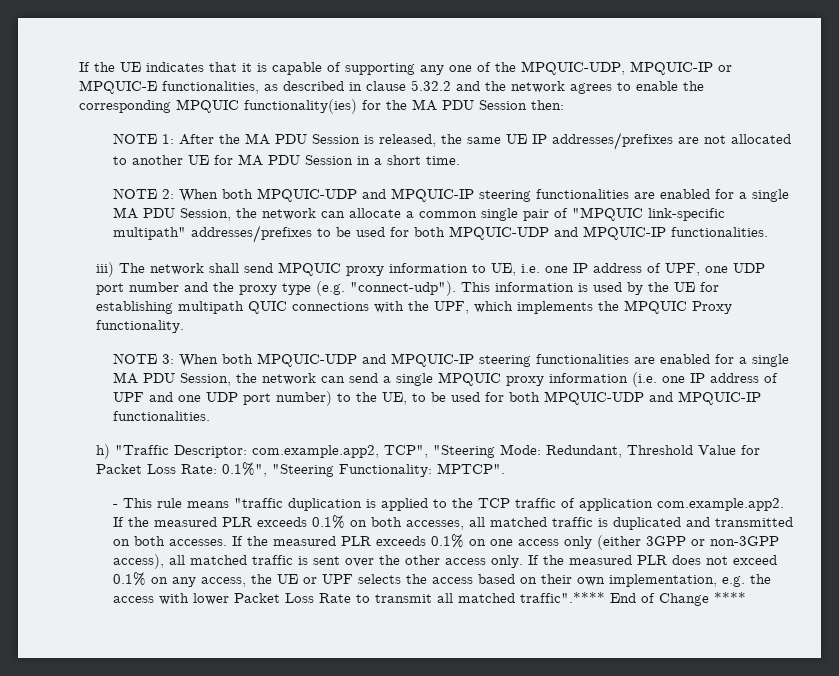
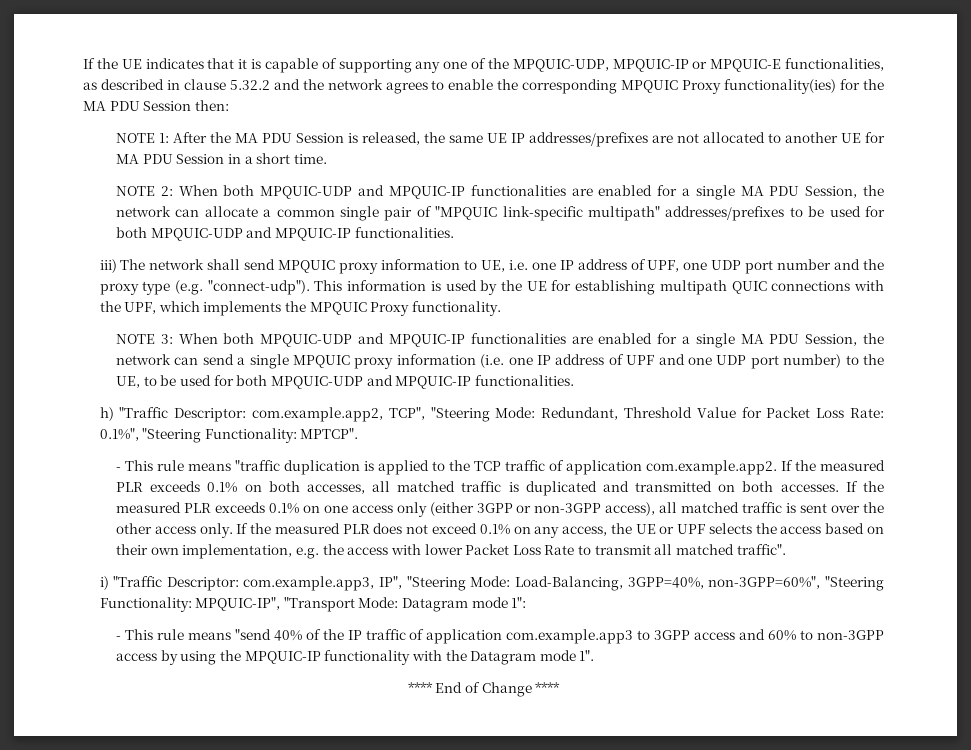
- If the UE indicates that it is capable of supporting any one of the MPQUIC-UDP, MPQUIC-IP or MPQUIC-E functionalities, as described in clause 5.32.2 and the network agrees to enable the corresponding MPQUIC functionality(ies) for the MA PDU Session then:
+ If the UE indicates that it is capable of supporting any one of the MPQUIC-UDP, MPQUIC-IP or MPQUIC-E functionalities, as described in clause 5.32.2 and the network agrees to enable the corresponding MPQUIC Proxy functionality(ies) for the MA PDU Session then:
- NOTE 2: When both MPQUIC-UDP and MPQUIC-IP steering functionalities are enabled for a single MA PDU Session, the network can allocate a common single pair of "MPQUIC link-specific multipath" addresses/prefixes to be used for both MPQUIC-UDP and MPQUIC-IP functionalities.
+ NOTE 2: When both MPQUIC-UDP and MPQUIC-IP functionalities are enabled for a single MA PDU Session, the network can allocate a common single pair of "MPQUIC link-specific multipath" addresses/prefixes to be used for both MPQUIC-UDP and MPQUIC-IP functionalities.
- NOTE 3: When both MPQUIC-UDP and MPQUIC-IP steering functionalities are enabled for a single MA PDU Session, the network can send a single MPQUIC proxy information (i.e. one IP address of UPF and one UDP port number) to the UE, to be used for both MPQUIC-UDP and MPQUIC-IP functionalities.
+ NOTE 3: When both MPQUIC-UDP and MPQUIC-IP functionalities are enabled for a single MA PDU Session, the network can send a single MPQUIC proxy information (i.e. one IP address of UPF and one UDP port number) to the UE, to be used for both MPQUIC-UDP and MPQUIC-IP functionalities.
- If the measured PLR does not exceed 0.1% on any access, the UE or UPF selects the access based on their own implementation, e.g. the access with lower Packet Loss Rate to transmit all matched traffic".**** End of Change ****
+ If the measured PLR does not exceed 0.1% on any access, the UE or UPF selects the access based on their own implementation, e.g. the access with lower Packet Loss Rate to transmit all matched traffic".
+ i) "Traffic Descriptor: com.example.app3, IP", "Steering Mode: Load-Balancing, 3GPP=40%, non-3GPP=60%", "Steering Functionality: MPQUIC-IP", "Transport Mode: Datagram mode 1":
+ - This rule means "send 40% of the IP traffic of application com.example.app3 to 3GPP access and 60% to non-3GPP access by using the MPQUIC-IP functionality with the Datagram mode 1".
+ **** End of Change ****

